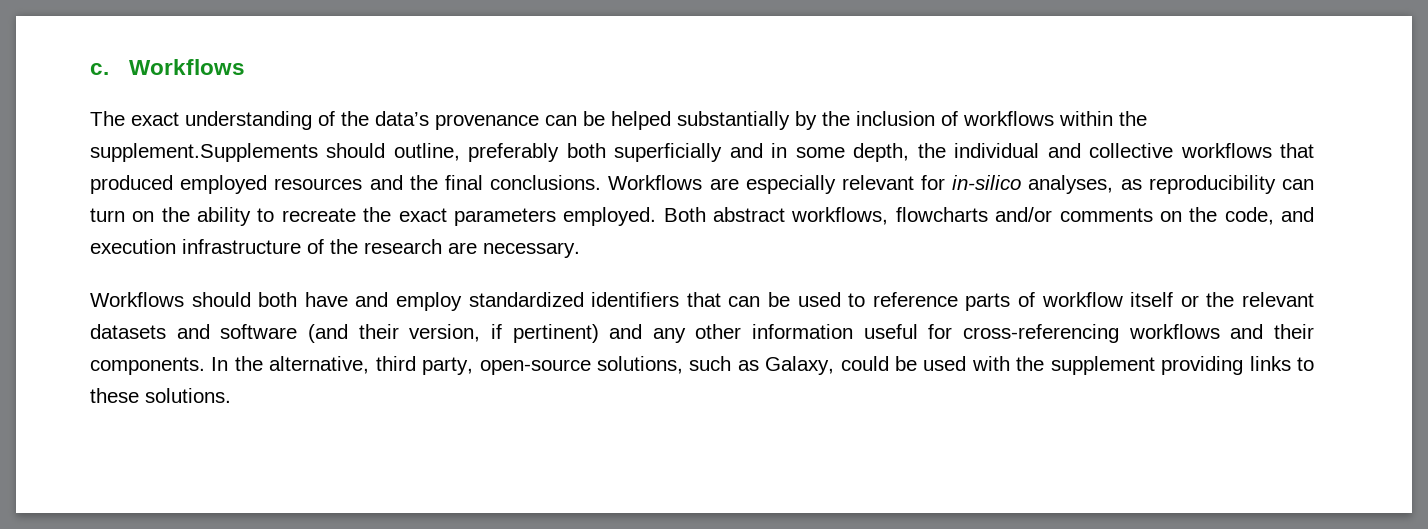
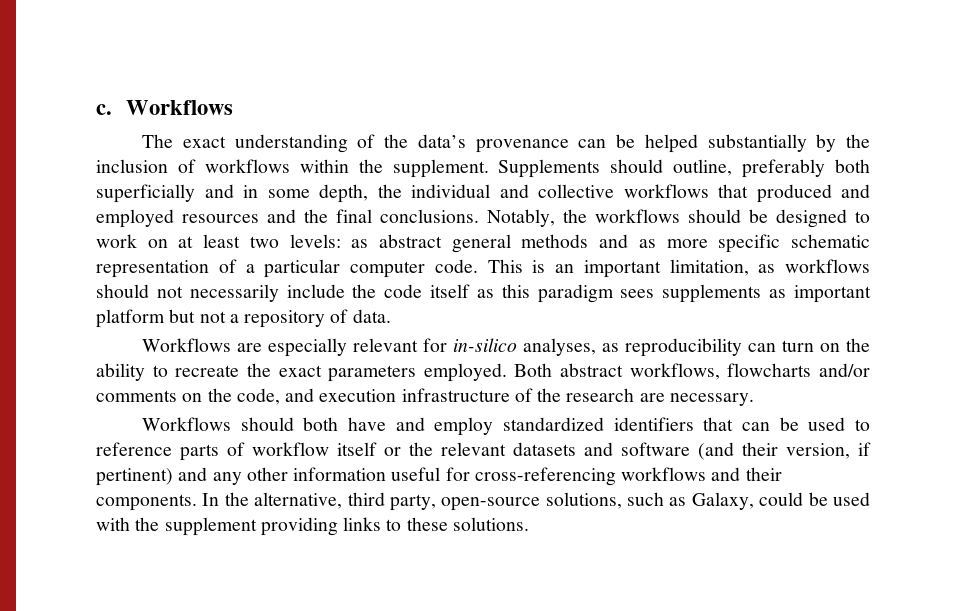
- The exact understanding of the data’s provenance can be helped substantially by the inclusion of workflows within the supplement.Supplements should outline, preferably both superficially and in some depth, the individual and collective workflows that produced employed resources and the final conclusions. Workflows are especially relevant for in-silico analyses, as reproducibility can turn on the ability to recreate the exact parameters employed.
+ The exact understanding of the data’s provenance can be helped substantially by the inclusion of workflows within the supplement. Supplements should outline, preferably both superficially and in some depth, the individual and collective workflows that produced and employed resources and the final conclusions. Notably, the workflows should be designed to work on at least two levels: as abstract general methods and as more specific schematic representation of a particular computer code. This is an important limitation, as workflows should not necessarily include the code itself as this paradigm sees supplements as important platform but not a repository of data.
+ Workflows are especially relevant for in-silico analyses, as reproducibility can turn on the ability to recreate the exact parameters employed.

